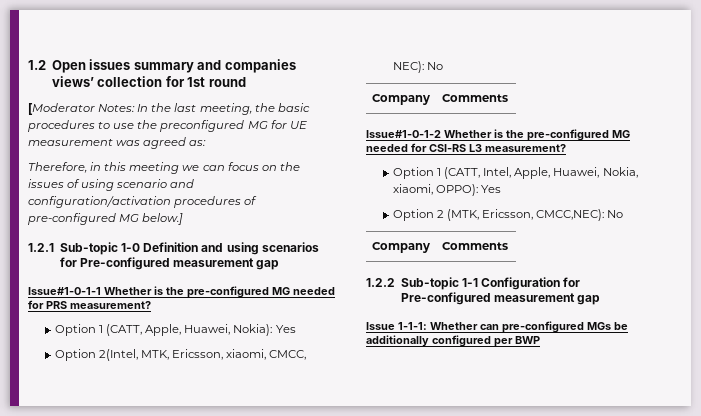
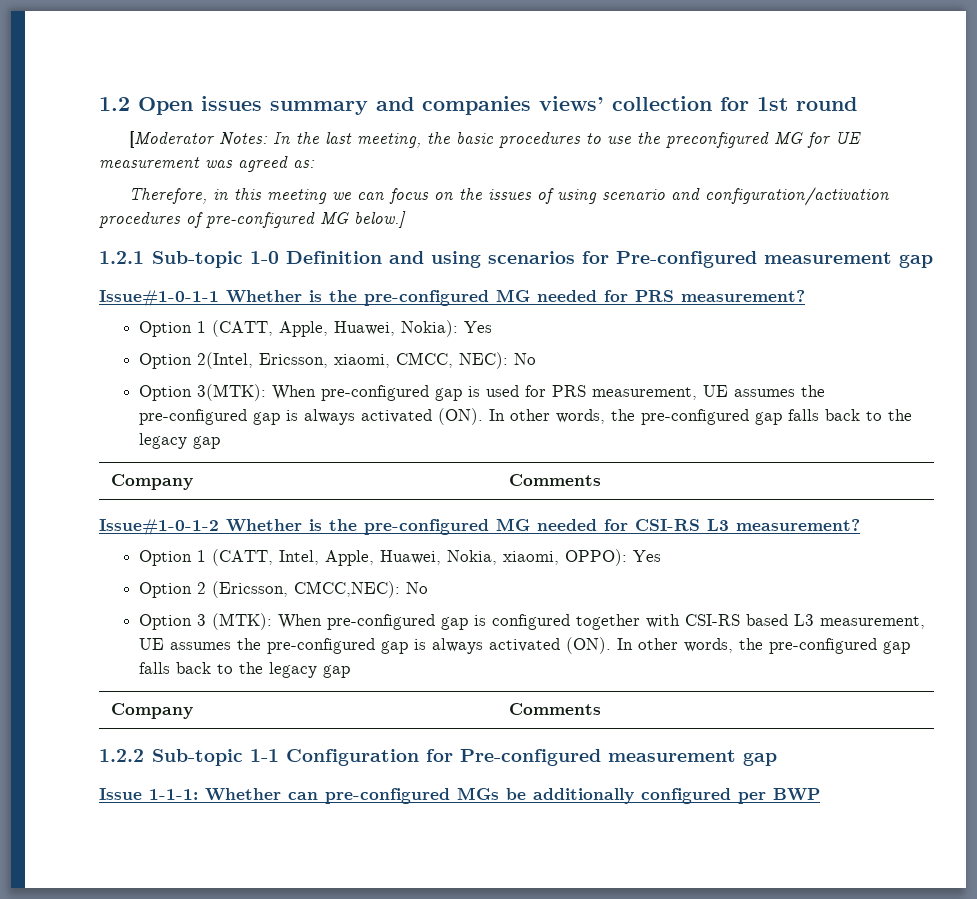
- Option 2(Intel, MTK, Ericsson, xiaomi, CMCC, NEC): No
+ Option 2(Intel, Ericsson, xiaomi, CMCC, NEC): No
+ Option 3(MTK): When pre-configured gap is used for PRS measurement, UE assumes the pre-configured gap is always activated (ON). In other words, the pre-configured gap falls back to the legacy gap
- Option 2 (MTK, Ericsson, CMCC,NEC): No
+ Option 2 (Ericsson, CMCC,NEC): No
+ Option 3 (MTK): When pre-configured gap is configured together with CSI-RS based L3 measurement, UE assumes the pre-configured gap is always activated (ON). In other words, the pre-configured gap falls back to the legacy gap

